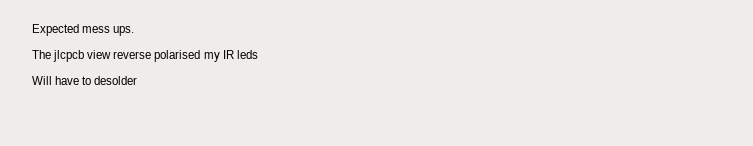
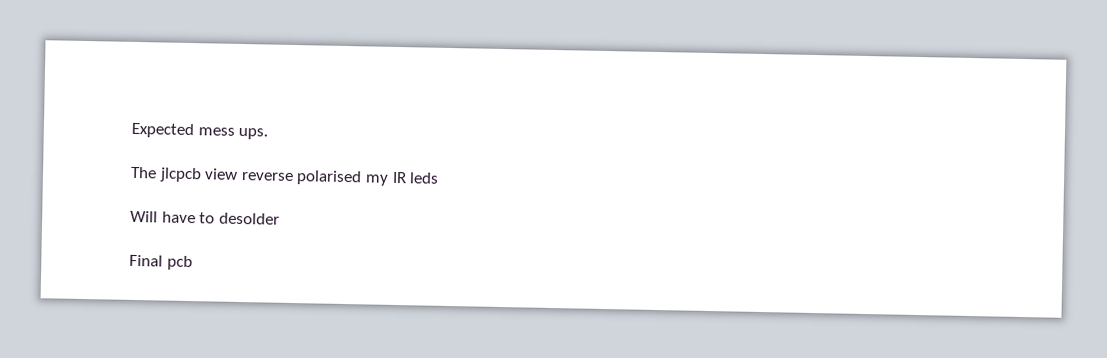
+ Final pcb

